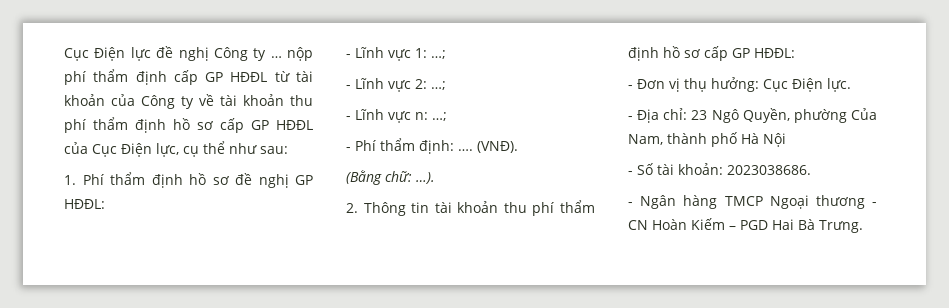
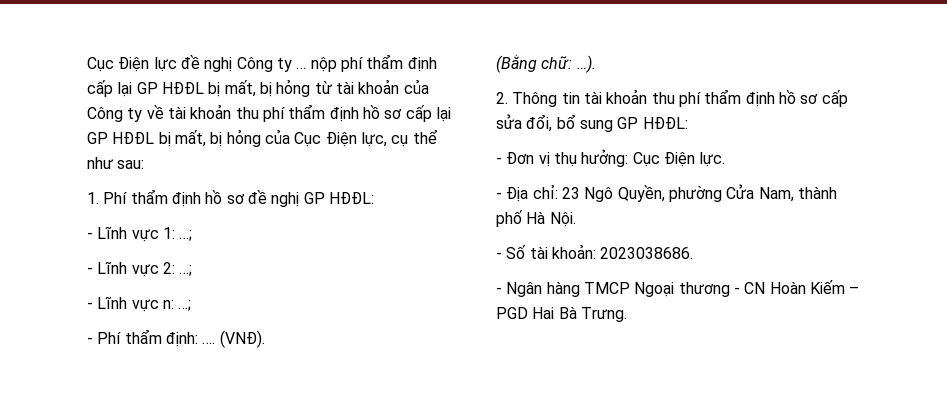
- Cục Điện lực đề nghị Công ty … nộp phí thẩm định cấp GP HĐĐL từ tài khoản của Công ty về tài khoản thu phí thẩm định hồ sơ cấp GP HĐĐL của Cục Điện lực, cụ thể như sau:
+ Cục Điện lực đề nghị Công ty … nộp phí thẩm định cấp lại GP HĐĐL bị mất, bị hỏng từ tài khoản của Công ty về tài khoản thu phí thẩm định hồ sơ cấp lại GP HĐĐL bị mất, bị hỏng của Cục Điện lực, cụ thể như sau:
- 2. Thông tin tài khoản thu phí thẩm định hồ sơ cấp GP HĐĐL:
+ 2. Thông tin tài khoản thu phí thẩm định hồ sơ cấp sửa đổi, bổ sung GP HĐĐL:
- - Địa chỉ: 23 Ngô Quyền, phường Của Nam, thành phố Hà Nội
+ - Địa chỉ: 23 Ngô Quyền, phường Cửa Nam, thành phố Hà Nội.

